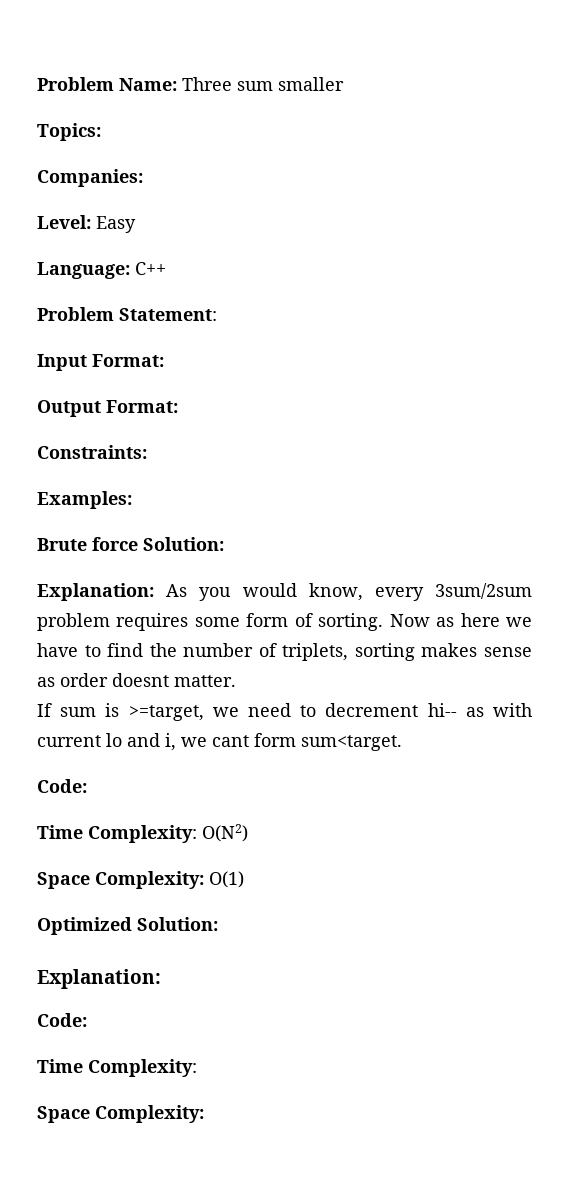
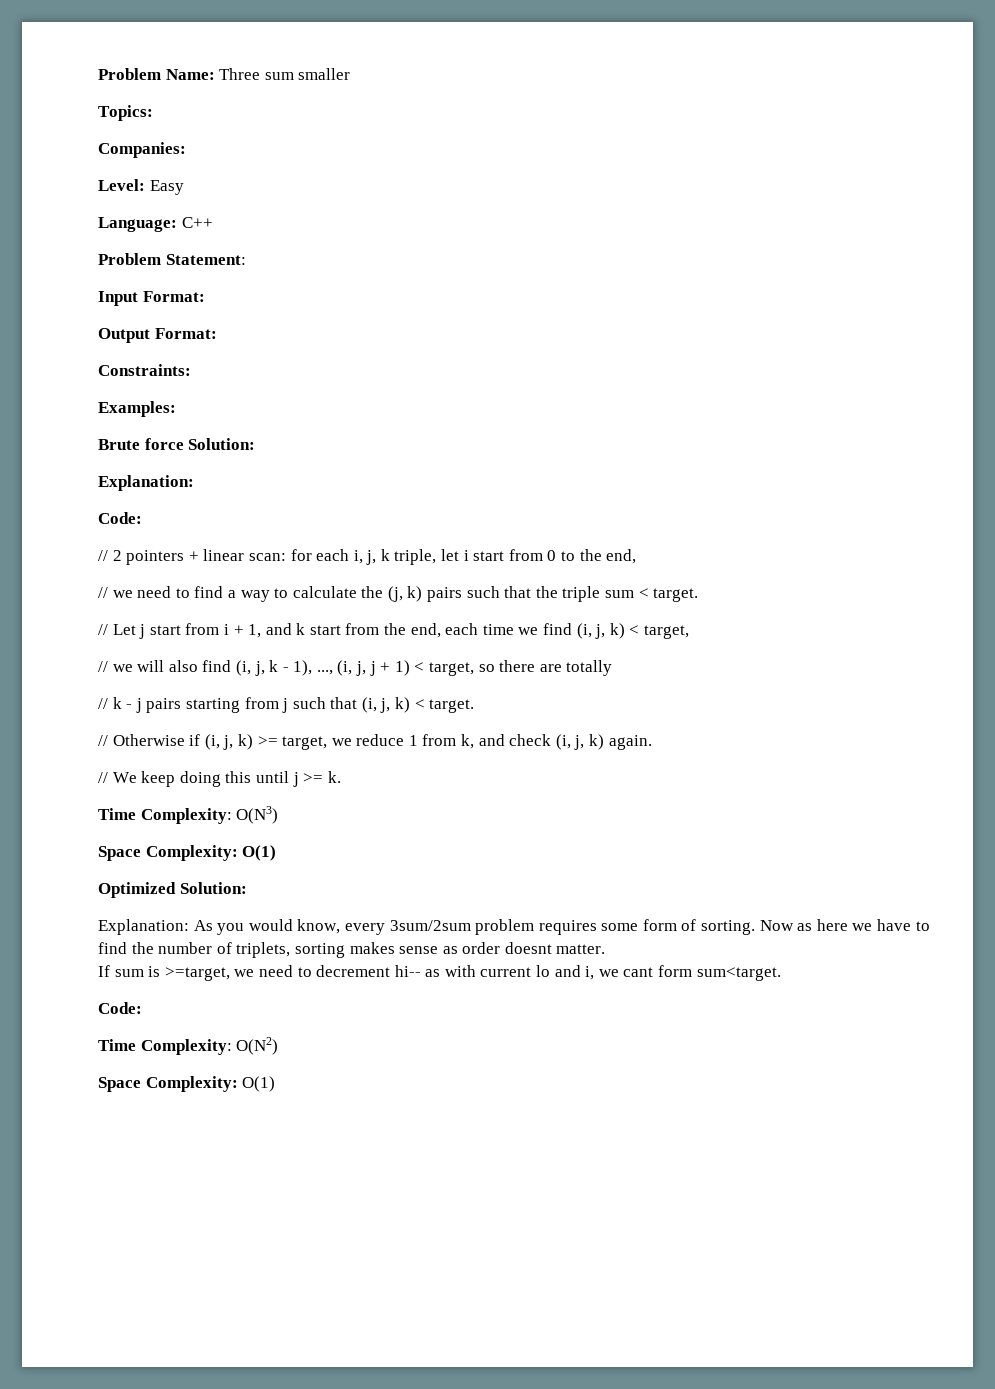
  Brute force Solution:
+ Explanation:
+ Code:
+ // 2 pointers + linear scan: for each i, j, k triple, let i start from 0 to the end,
+ // we need to find a way to calculate the (j, k) pairs such that the triple sum < target.
+ // Let j start from i + 1, and k start from the end, each time we find (i, j, k) < target,
+ // we will also find (i, j, k - 1), ..., (i, j, j + 1) < target, so there are totally
+ // k - j pairs starting from j such that (i, j, k) < target.
+ // Otherwise if (i, j, k) >= target, we reduce 1 from k, and check (i, j, k) again.
+ // We keep doing this until j >= k.
+ Time Complexity: O(N3)
+ Space Complexity: O(1)
+ Optimized Solution:
- Optimized Solution:
- Explanation:
- Code:
- Time Complexity:
- Space Complexity:

